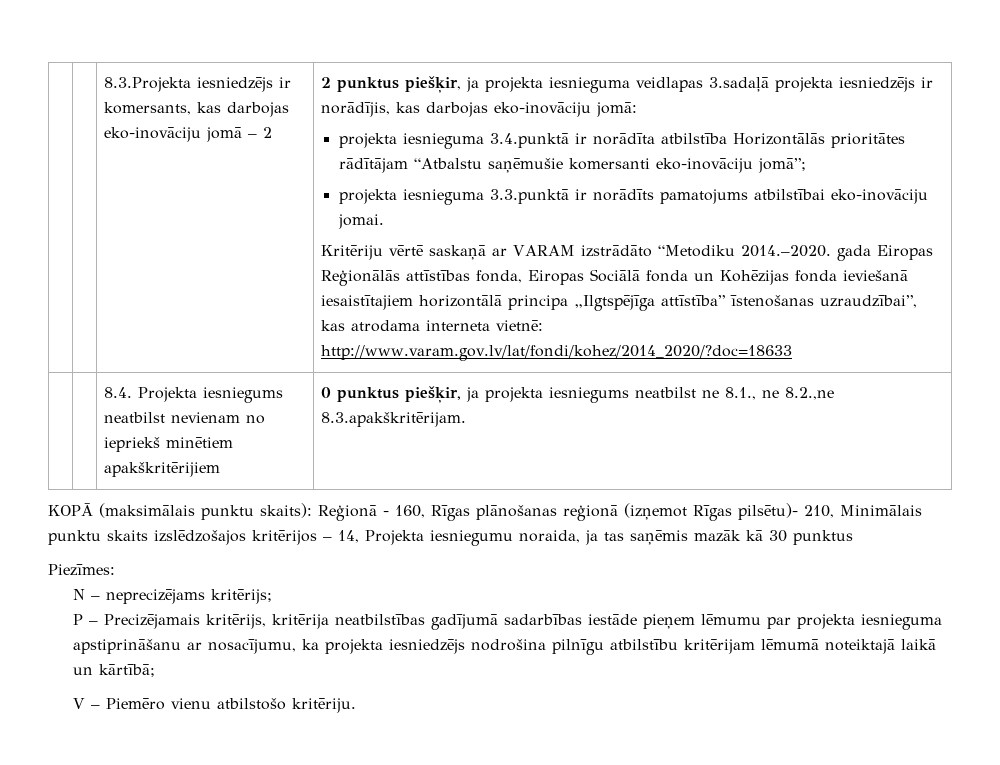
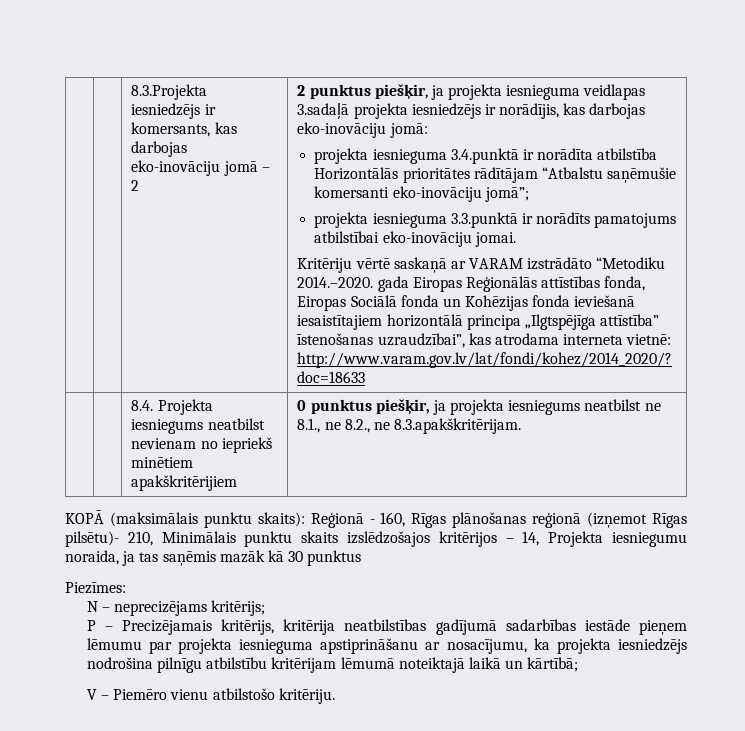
- | | 8.4. Projekta iesniegums neatbilst nevienam no iepriekš minētiem apakškritērijiem | 0 punktus piešķir, ja projekta iesniegums neatbilst ne 8.1., ne 8.2.,ne 8.3.apakškritērijam.
+ | | 8.4. Projekta iesniegums neatbilst nevienam no iepriekš minētiem apakškritērijiem | 0 punktus piešķir, ja projekta iesniegums neatbilst ne 8.1., ne 8.2., ne 8.3.apakškritērijam.

